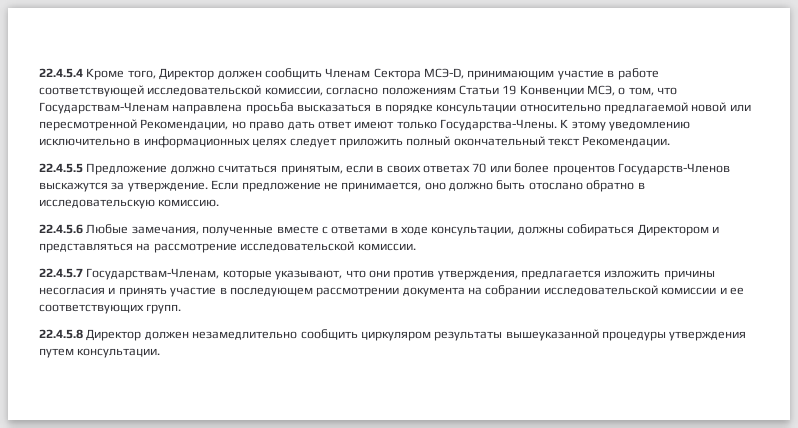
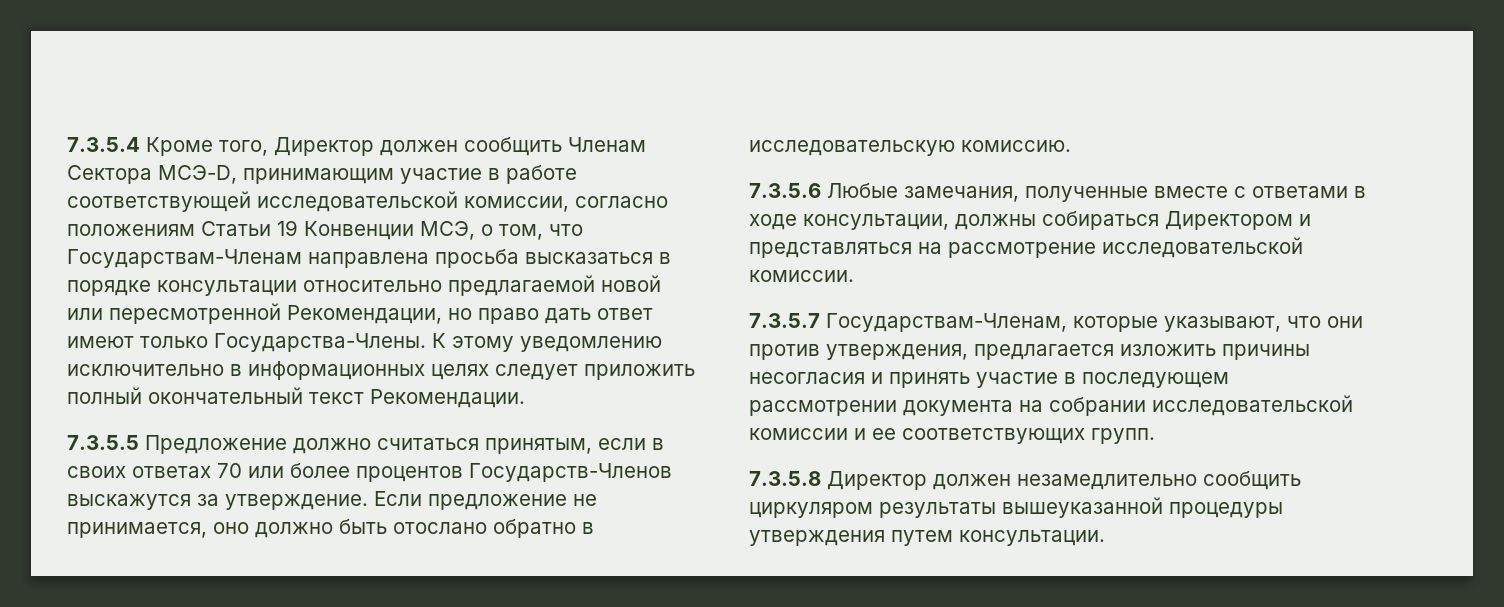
- 22.4.5.4 Кроме того, Директор должен сообщить Членам Сектора МСЭ-D, принимающим участие в работе соответствующей исследовательской комиссии, согласно положениям Статьи 19 Конвенции МСЭ, о том, что Государствам-Членам направлена просьба высказаться в порядке консультации относительно предлагаемой новой или пересмотренной Рекомендации, но право дать ответ имеют только Государства-Члены.
+ 7.3.5.4 Кроме того, Директор должен сообщить Членам Сектора МСЭ-D, принимающим участие в работе соответствующей исследовательской комиссии, согласно положениям Статьи 19 Конвенции МСЭ, о том, что Государствам-Членам направлена просьба высказаться в порядке консультации относительно предлагаемой новой или пересмотренной Рекомендации, но право дать ответ имеют только Государства-Члены.
- 22.4.5.5 Предложение должно считаться принятым, если в своих ответах 70 или более процентов Государств-Членов выскажутся за утверждение.
+ 7.3.5.5 Предложение должно считаться принятым, если в своих ответах 70 или более процентов Государств-Членов выскажутся за утверждение.
- 22.4.5.6 Любые замечания, полученные вместе с ответами в ходе консультации, должны собираться Директором и представляться на рассмотрение исследовательской комиссии.
+ 7.3.5.6 Любые замечания, полученные вместе с ответами в ходе консультации, должны собираться Директором и представляться на рассмотрение исследовательской комиссии.
- 22.4.5.7 Государствам-Членам, которые указывают, что они против утверждения, предлагается изложить причины несогласия и принять участие в последующем рассмотрении документа на собрании исследовательской комиссии и ее соответствующих групп.
+ 7.3.5.7 Государствам-Членам, которые указывают, что они против утверждения, предлагается изложить причины несогласия и принять участие в последующем рассмотрении документа на собрании исследовательской комиссии и ее соответствующих групп.
- 22.4.5.8 Директор должен незамедлительно сообщить циркуляром результаты вышеуказанной процедуры утверждения путем консультации.
+ 7.3.5.8 Директор должен незамедлительно сообщить циркуляром результаты вышеуказанной процедуры утверждения путем консультации.

